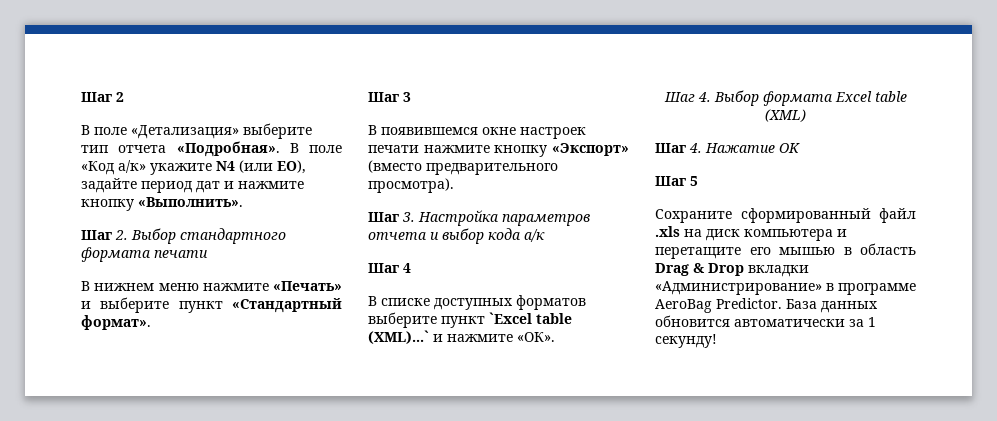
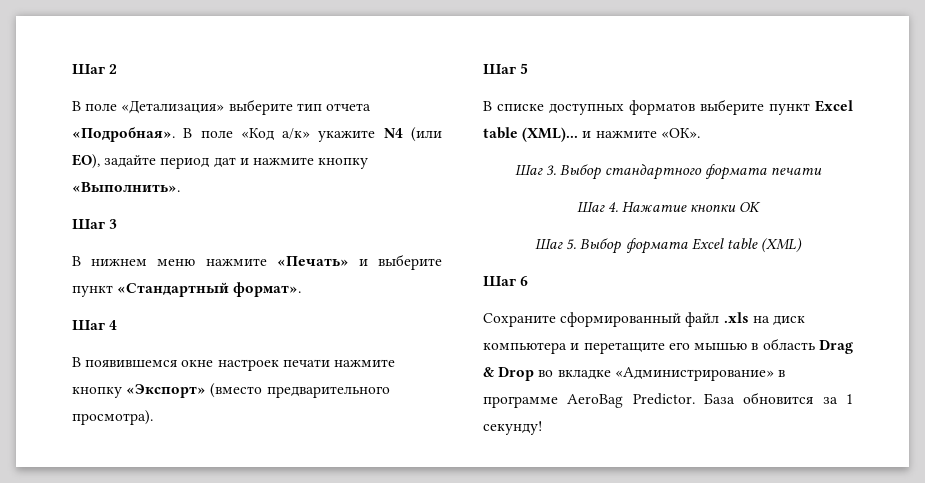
- Шаг 2. Выбор стандартного формата печати
+ Шаг 3
- Шаг 3
+ Шаг 4
- Шаг 3. Настройка параметров отчета и выбор кода а/к
- Шаг 4
+ Шаг 5
- В списке доступных форматов выберите пункт `Excel table (XML)...` и нажмите «ОК».
+ В списке доступных форматов выберите пункт Excel table (XML)... и нажмите «ОК».
- Шаг 4. Выбор формата Excel table (XML)
+ Шаг 3. Выбор стандартного формата печати
+ Шаг 4. Нажатие кнопки OK
+ Шаг 5. Выбор формата Excel table (XML)
- Шаг 4. Нажатие OK
- Шаг 5
+ Шаг 6
- Сохраните сформированный файл .xls на диск компьютера и перетащите его мышью в область Drag & Drop вкладки «Администрирование» в программе AeroBag Predictor.
+ Сохраните сформированный файл .xls на диск компьютера и перетащите его мышью в область Drag & Drop во вкладке «Администрирование» в программе AeroBag Predictor.
- База данных обновится автоматически за 1 секунду!
+ База обновится за 1 секунду!

